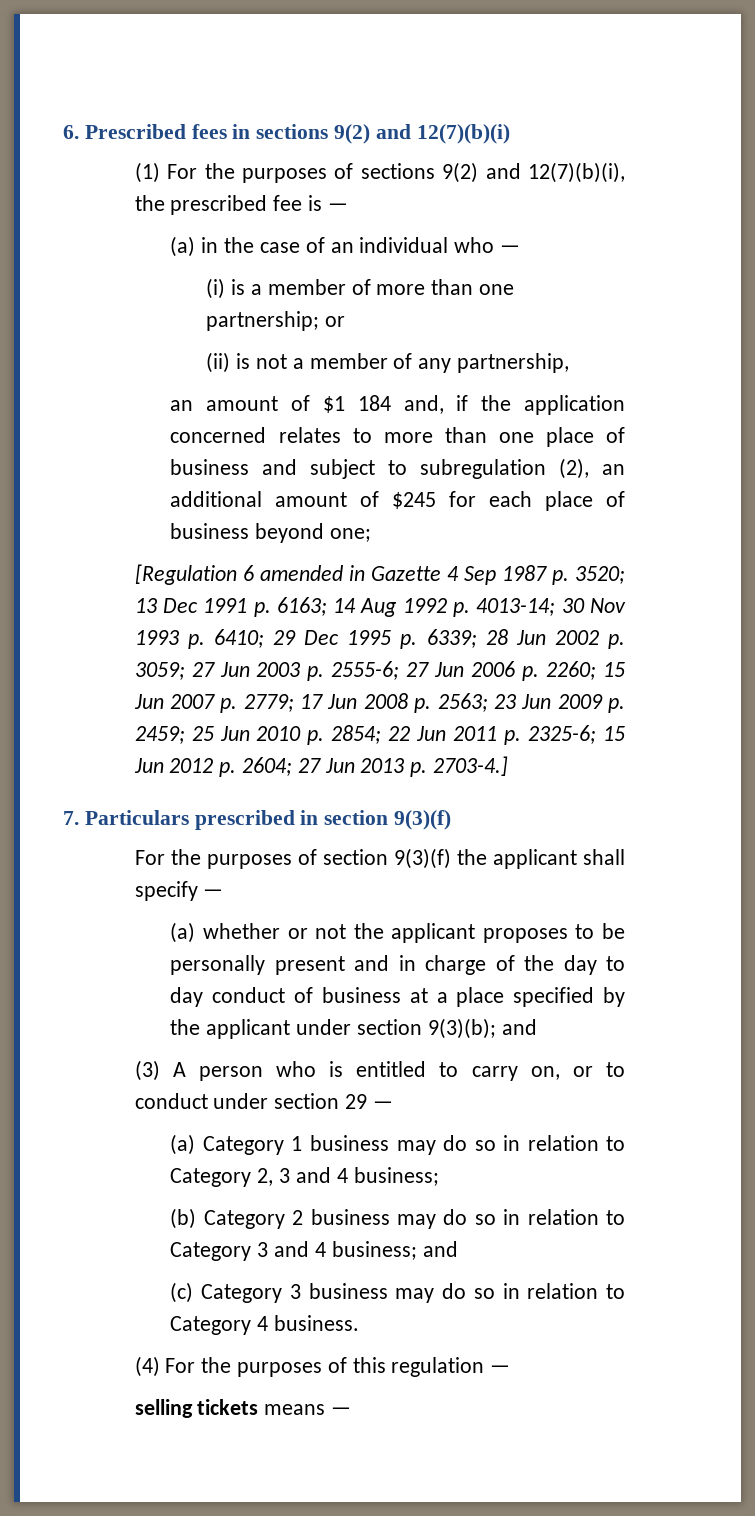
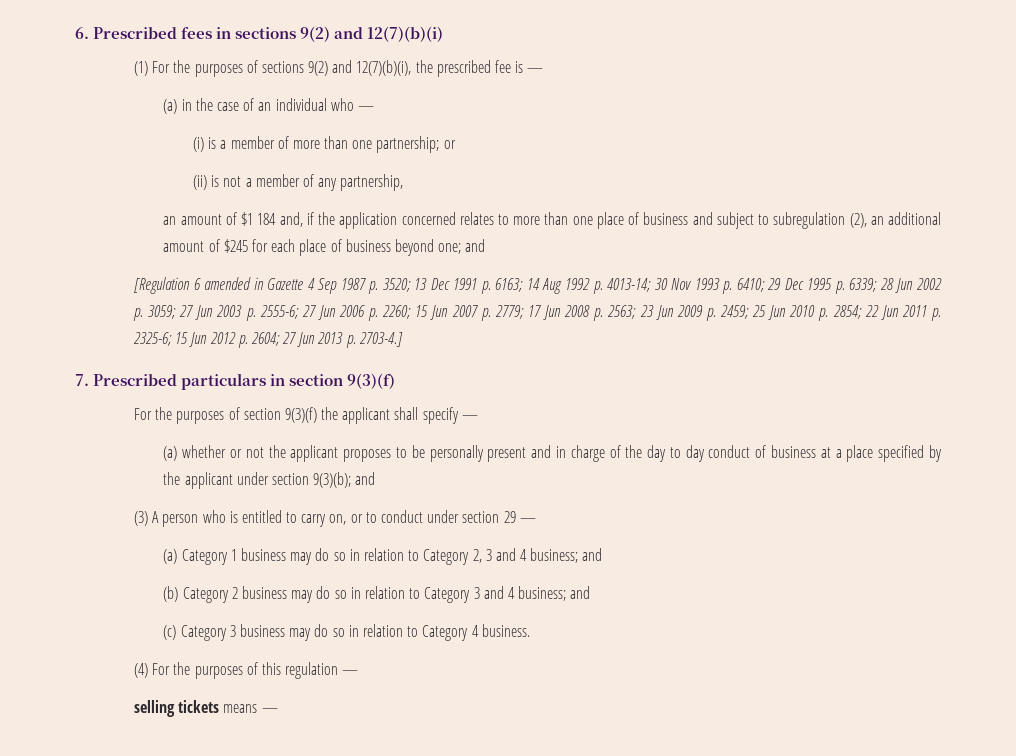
- an amount of $1 184 and, if the application concerned relates to more than one place of business and subject to subregulation (2), an additional amount of $245 for each place of business beyond one;
+ an amount of $1 184 and, if the application concerned relates to more than one place of business and subject to subregulation (2), an additional amount of $245 for each place of business beyond one; and
- 7. Particulars prescribed in section 9(3)(f)
+ 7. Prescribed particulars in section 9(3)(f)
- (a) Category 1 business may do so in relation to Category 2, 3 and 4 business;
+ (a) Category 1 business may do so in relation to Category 2, 3 and 4 business; and

